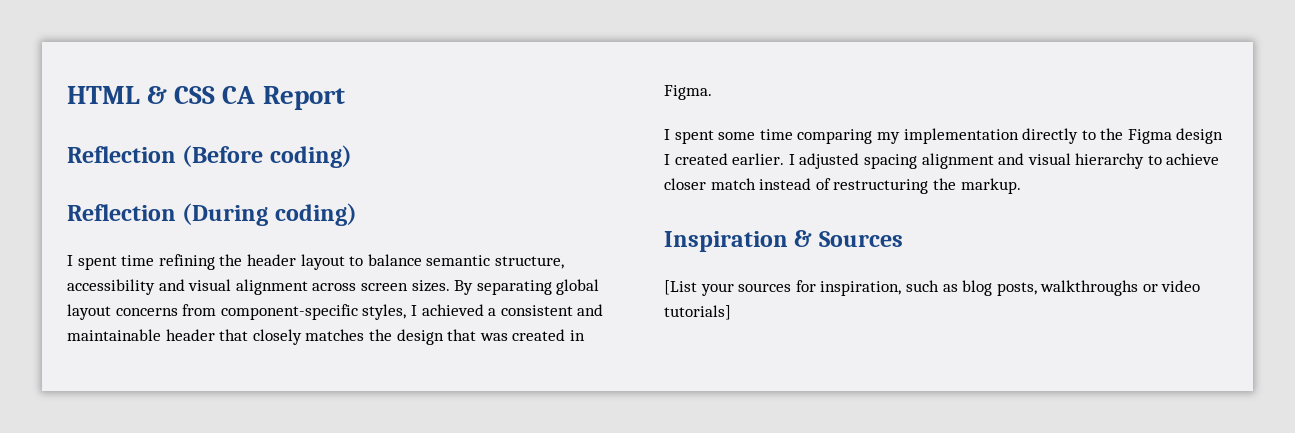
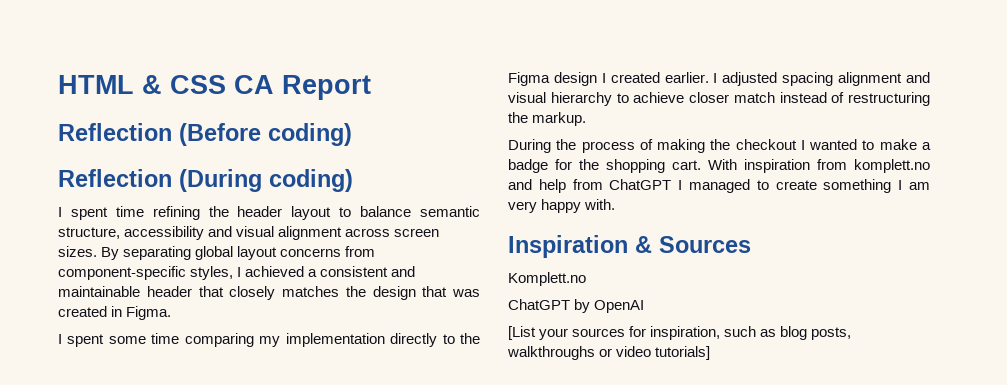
+ During the process of making the checkout I wanted to make a badge for the shopping cart. With inspiration from komplett.no and help from ChatGPT I managed to create something I am very happy with.
+ Komplett.no
+ ChatGPT by OpenAI

